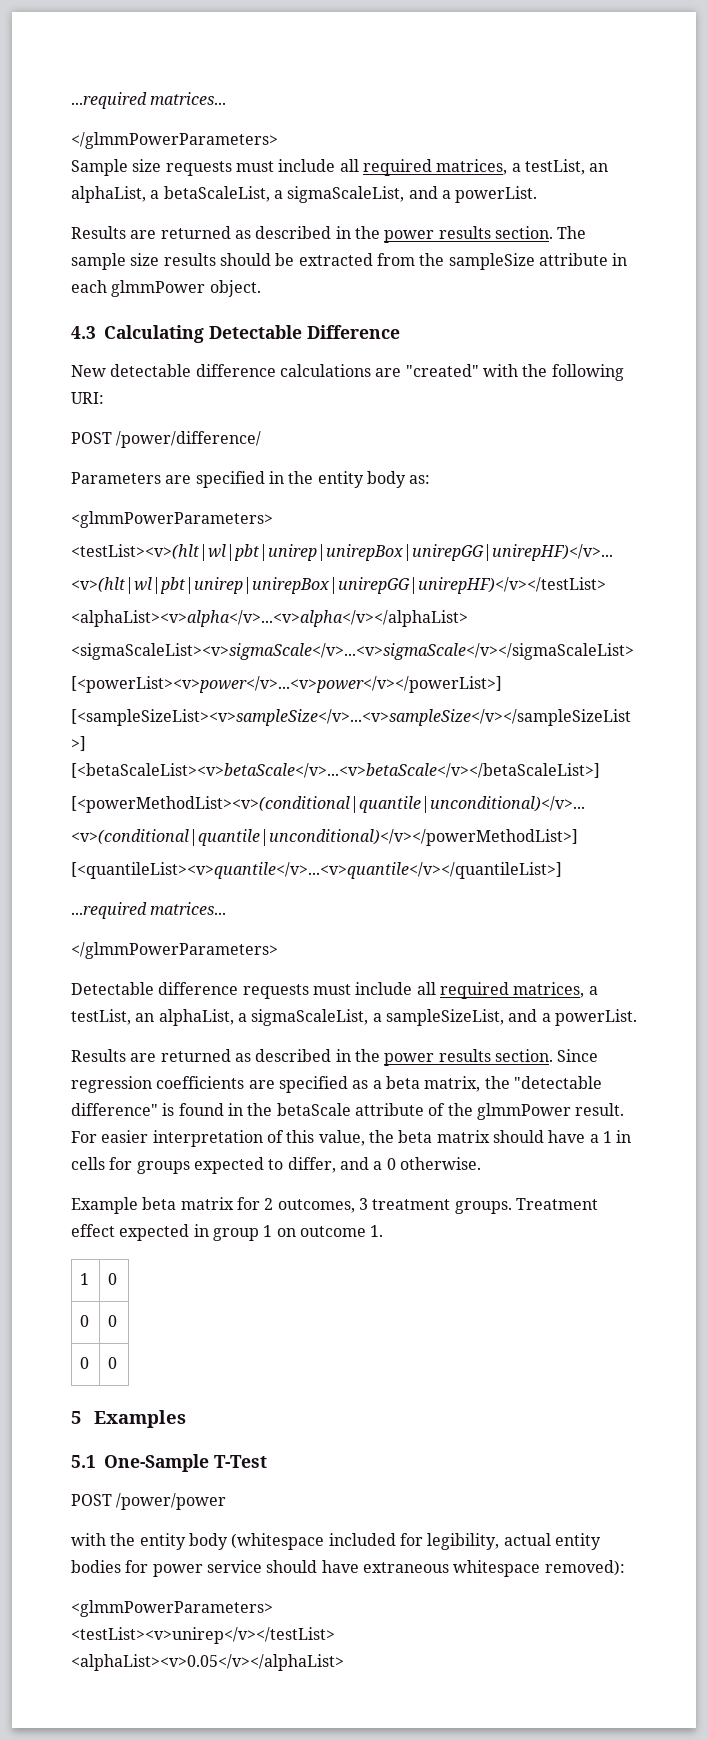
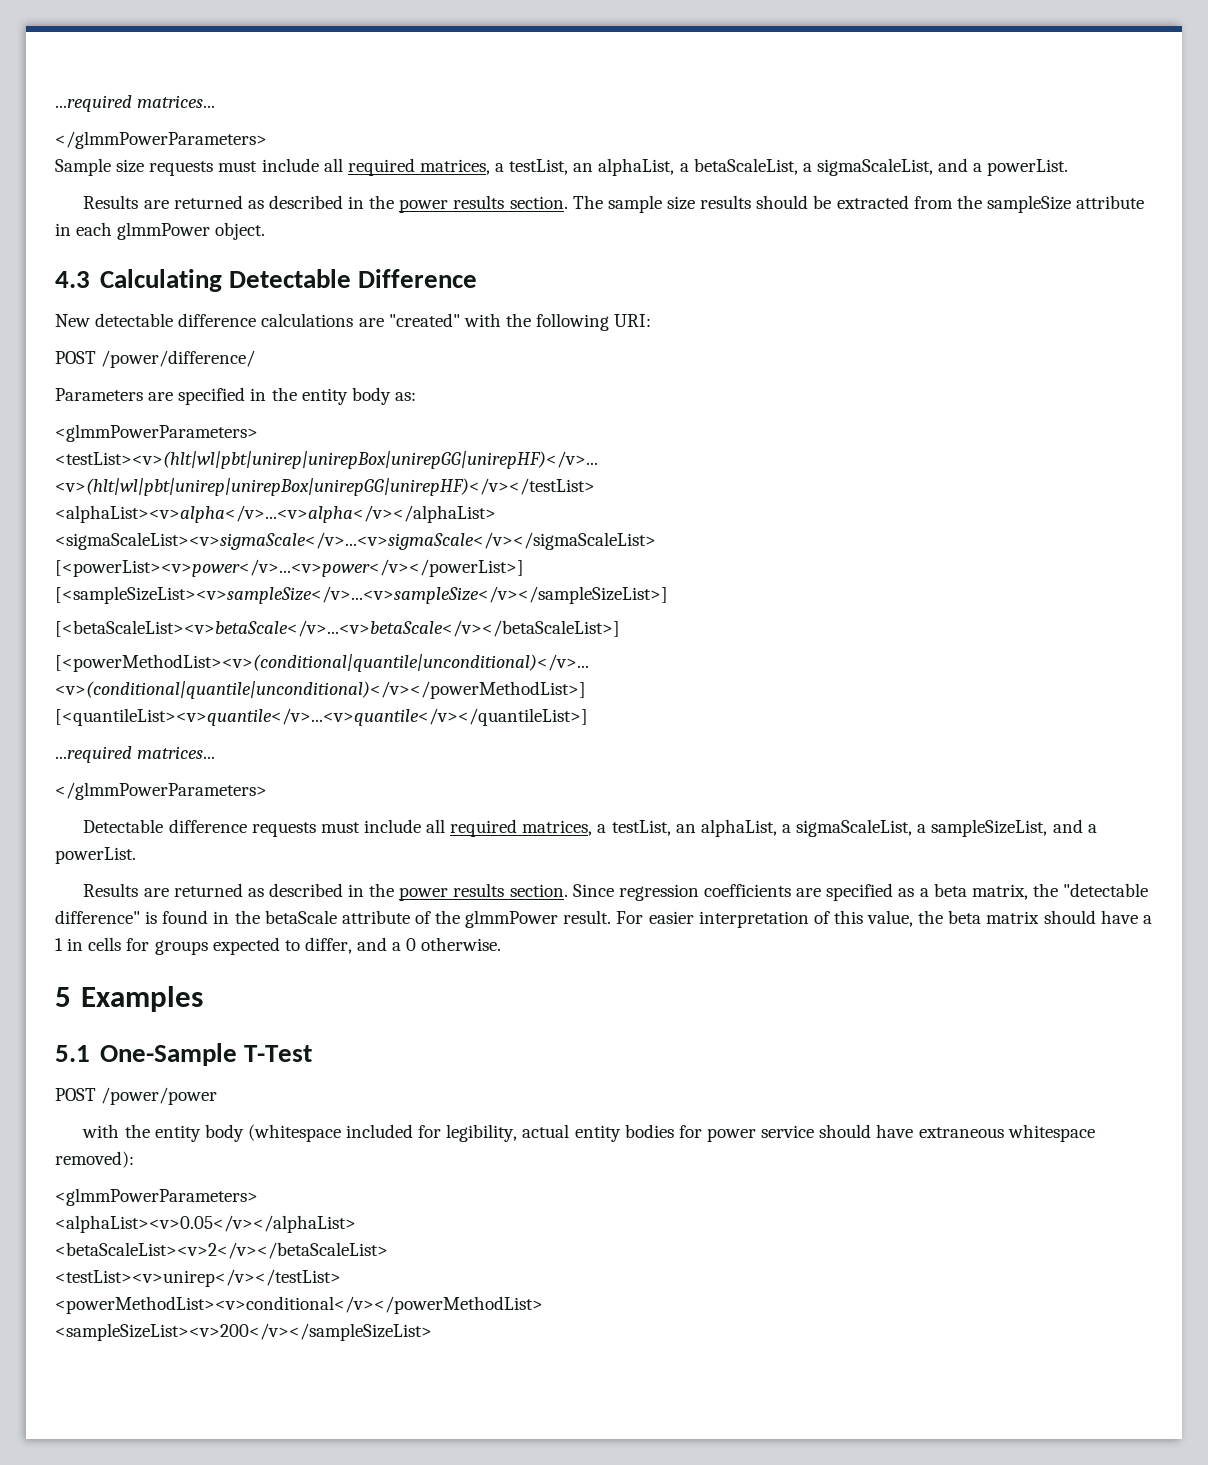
- Example beta matrix for 2 outcomes, 3 treatment groups. Treatment effect expected in group 1 on outcome 1.
- 1 | 0
- 0 | 0
- 0 | 0
+ <alphaList><v>0.05</v></alphaList>
+ <betaScaleList><v>2</v></betaScaleList>
- <alphaList><v>0.05</v></alphaList>
+ <powerMethodList><v>conditional</v></powerMethodList>
+ <sampleSizeList><v>200</v></sampleSizeList>

